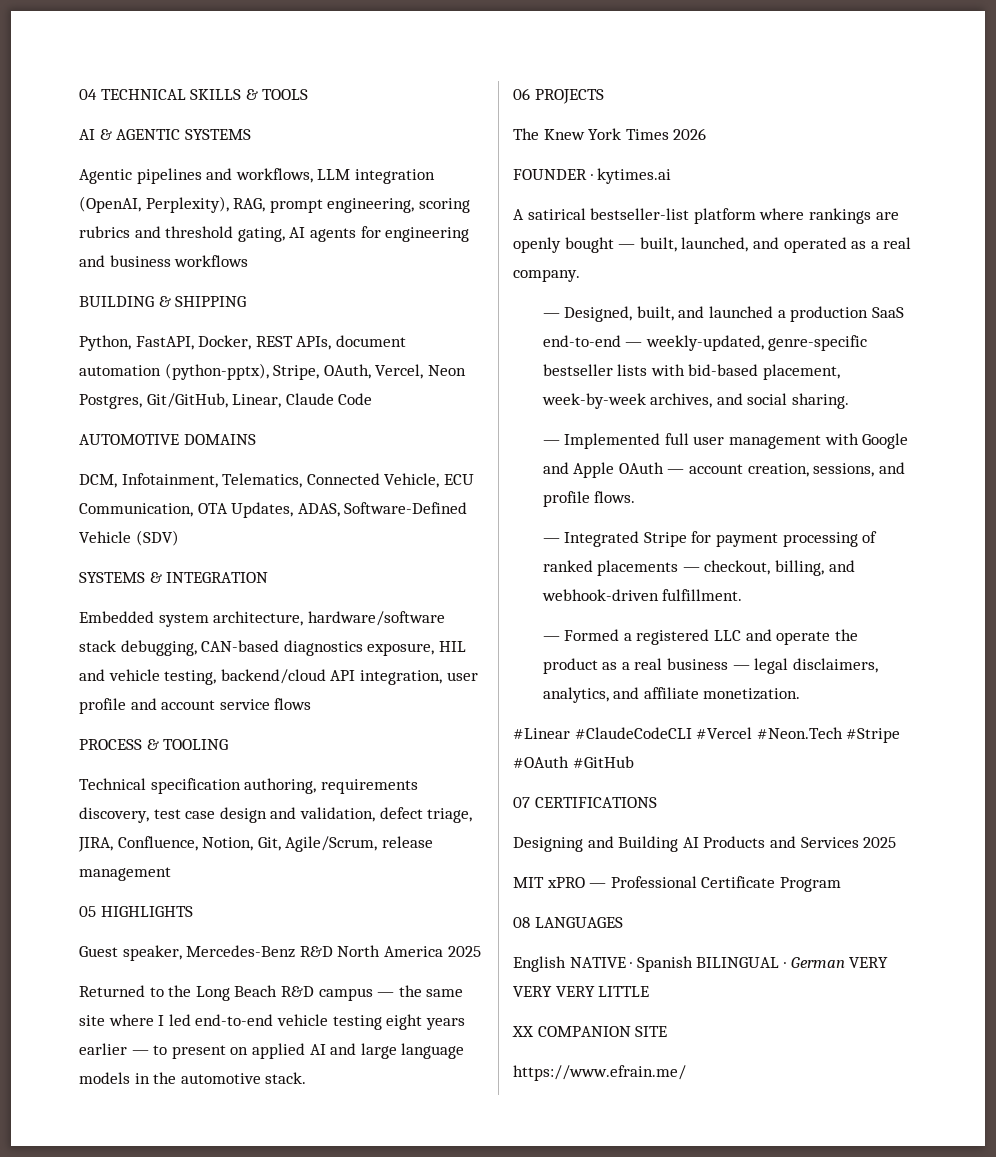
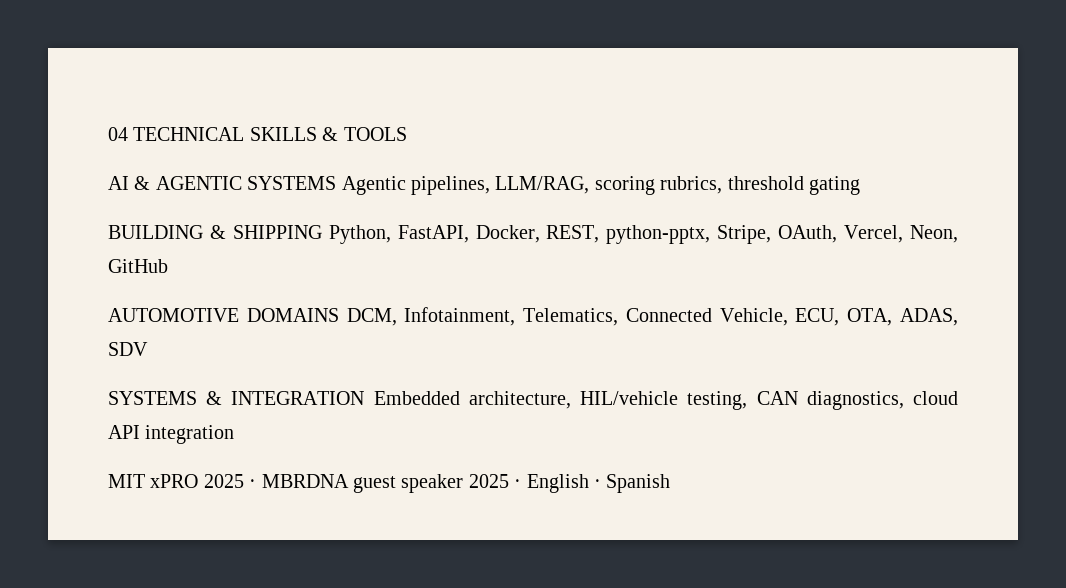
- AI & AGENTIC SYSTEMS
- Agentic pipelines and workflows, LLM integration (OpenAI, Perplexity), RAG, prompt engineering, scoring rubrics and threshold gating, AI agents for engineering and business workflows
+ AI & AGENTIC SYSTEMS Agentic pipelines, LLM/RAG, scoring rubrics, threshold gating
- BUILDING & SHIPPING
- Python, FastAPI, Docker, REST APIs, document automation (python-pptx), Stripe, OAuth, Vercel, Neon Postgres, Git/GitHub, Linear, Claude Code
+ BUILDING & SHIPPING Python, FastAPI, Docker, REST, python-pptx, Stripe, OAuth, Vercel, Neon, GitHub
- AUTOMOTIVE DOMAINS
- DCM, Infotainment, Telematics, Connected Vehicle, ECU Communication, OTA Updates, ADAS, Software-Defined Vehicle (SDV)
- SYSTEMS & INTEGRATION
- Embedded system architecture, hardware/software stack debugging, CAN-based diagnostics exposure, HIL and vehicle testing, backend/cloud API integration, user profile and account service flows
- PROCESS & TOOLING
- Technical specification authoring, requirements discovery, test case design and validation, defect triage, JIRA, Confluence, Notion, Git, Agile/Scrum, release management
- 05 HIGHLIGHTS
- Guest speaker, Mercedes-Benz R&D North America 2025
- Returned to the Long Beach R&D campus — the same site where I led end-to-end vehicle testing eight years earlier — to present on applied AI and large language models in the automotive stack.
- 06 PROJECTS
- The Knew York Times 2026
- FOUNDER · kytimes.ai
- A satirical bestseller-list platform where rankings are openly bought — built, launched, and operated as a real company.
- — Designed, built, and launched a production SaaS end-to-end — weekly-updated, genre-specific bestseller lists with bid-based placement, week-by-week archives, and social sharing.
- — Implemented full user management with Google and Apple OAuth — account creation, sessions, and profile flows.
- — Integrated Stripe for payment processing of ranked placements — checkout, billing, and webhook-driven fulfillment.
- — Formed a registered LLC and operate the product as a real business — legal disclaimers, analytics, and affiliate monetization.
- #Linear #ClaudeCodeCLI #Vercel #Neon.Tech #Stripe #OAuth #GitHub
- 07 CERTIFICATIONS
- Designing and Building AI Products and Services 2025
- MIT xPRO — Professional Certificate Program
- 08 LANGUAGES
- English NATIVE · Spanish BILINGUAL · German VERY VERY VERY LITTLE
- XX COMPANION SITE
- https://www.efrain.me/
+ AUTOMOTIVE DOMAINS DCM, Infotainment, Telematics, Connected Vehicle, ECU, OTA, ADAS, SDV
+ SYSTEMS & INTEGRATION Embedded architecture, HIL/vehicle testing, CAN diagnostics, cloud API integration
+ MIT xPRO 2025 · MBRDNA guest speaker 2025 · English · Spanish

